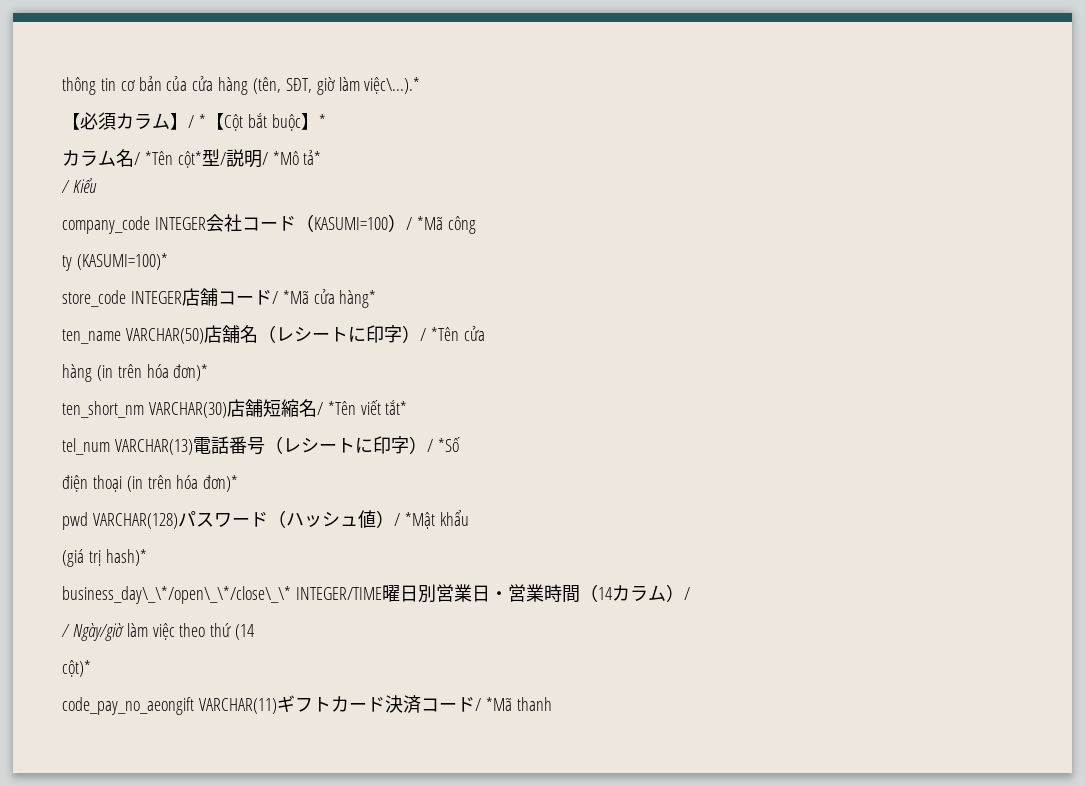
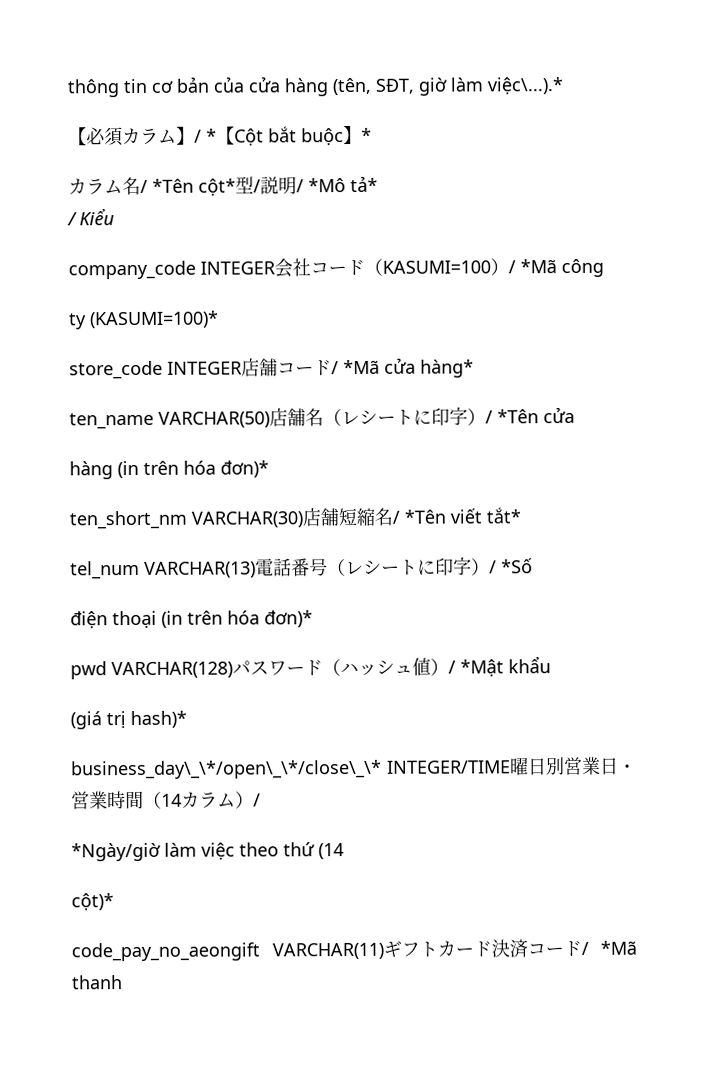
- / Ngày/giờ làm việc theo thứ (14
+ *Ngày/giờ làm việc theo thứ (14

